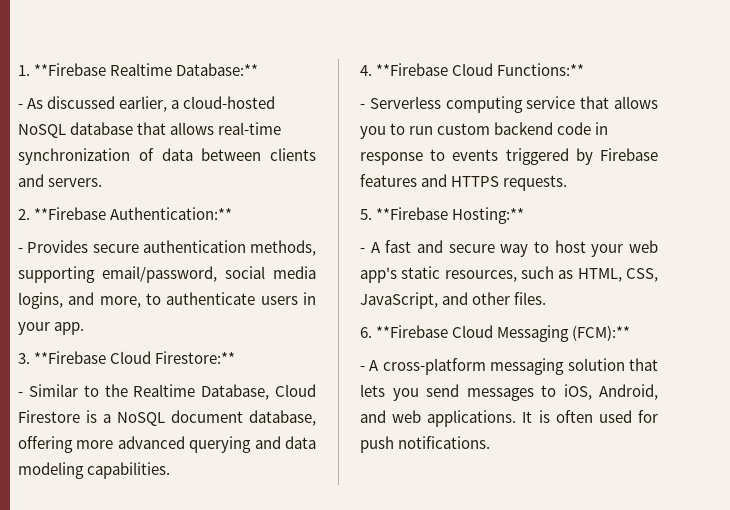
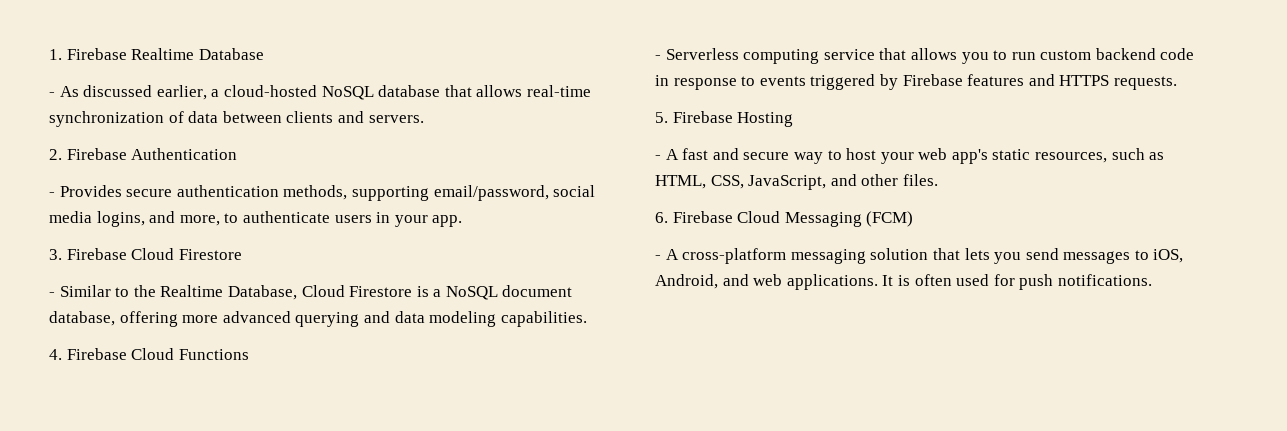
- 1. **Firebase Realtime Database:**
+ 1. Firebase Realtime Database
- 2. **Firebase Authentication:**
+ 2. Firebase Authentication
- 3. **Firebase Cloud Firestore:**
+ 3. Firebase Cloud Firestore
- 4. **Firebase Cloud Functions:**
+ 4. Firebase Cloud Functions
- 5. **Firebase Hosting:**
+ 5. Firebase Hosting
- 6. **Firebase Cloud Messaging (FCM):**
+ 6. Firebase Cloud Messaging (FCM)

